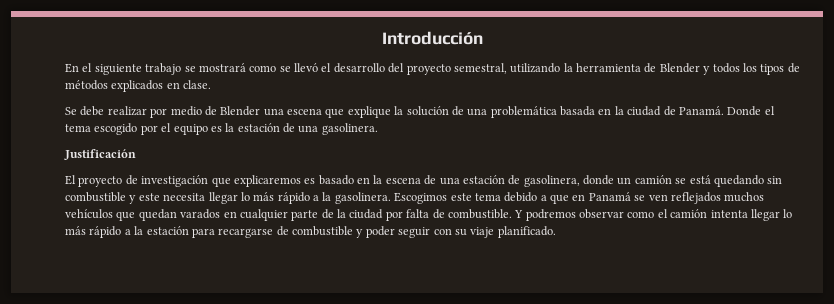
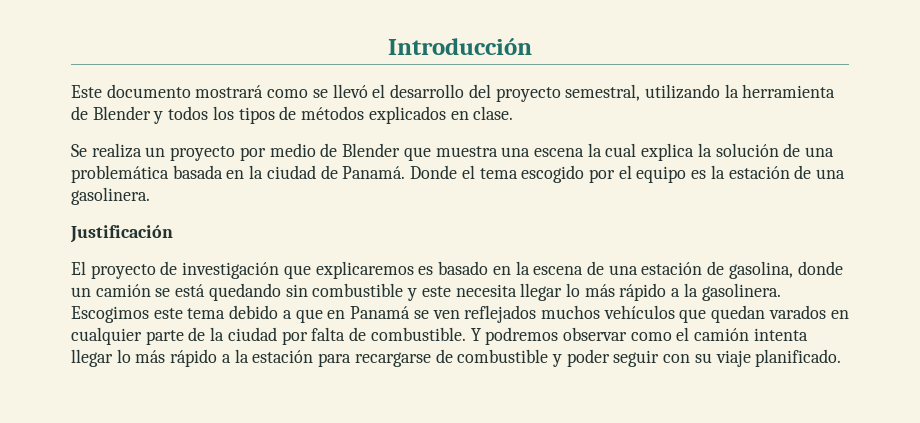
- En el siguiente trabajo se mostrará como se llevó el desarrollo del proyecto semestral, utilizando la herramienta de Blender y todos los tipos de métodos explicados en clase.
+ Este documento mostrará como se llevó el desarrollo del proyecto semestral, utilizando la herramienta de Blender y todos los tipos de métodos explicados en clase.
- Se debe realizar por medio de Blender una escena que explique la solución de una problemática basada en la ciudad de Panamá.
+ Se realiza un proyecto por medio de Blender que muestra una escena la cual explica la solución de una problemática basada en la ciudad de Panamá.
- El proyecto de investigación que explicaremos es basado en la escena de una estación de gasolinera, donde un camión se está quedando sin combustible y este necesita llegar lo más rápido a la gasolinera.
+ El proyecto de investigación que explicaremos es basado en la escena de una estación de gasolina, donde un camión se está quedando sin combustible y este necesita llegar lo más rápido a la gasolinera.

